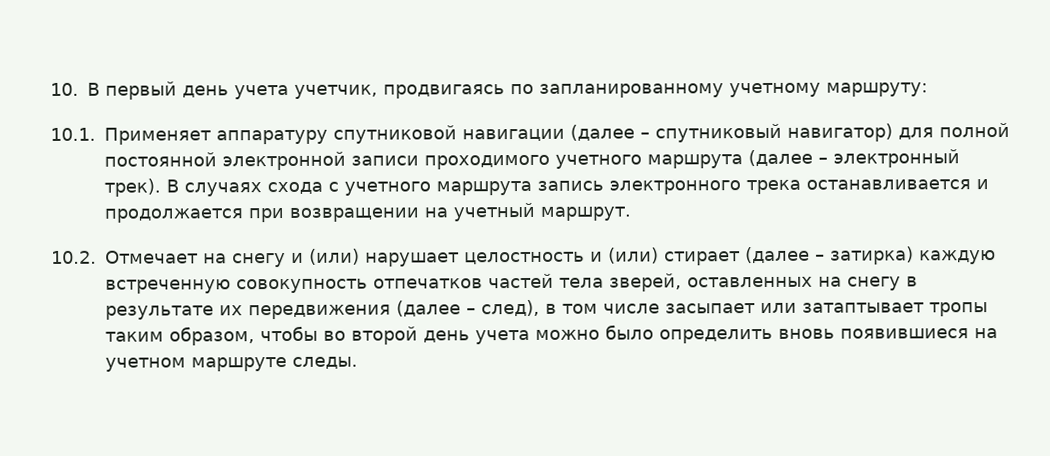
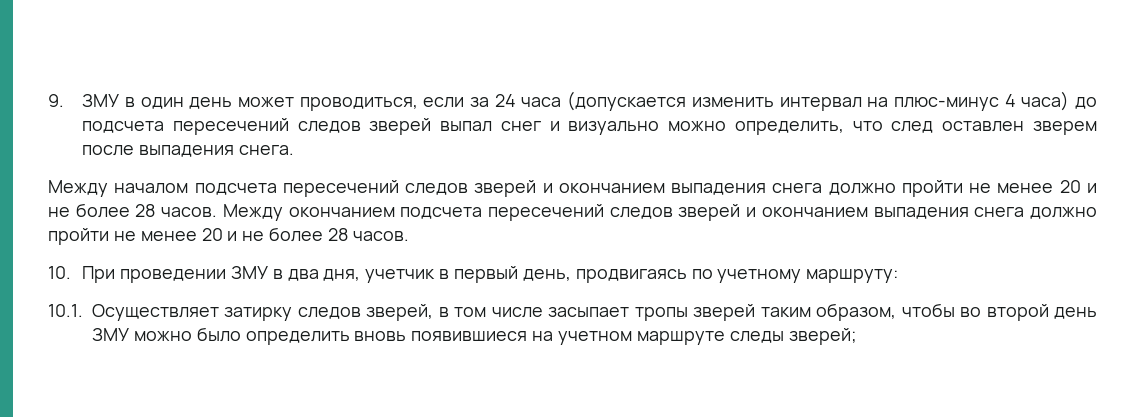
- 10. В первый день учета учетчик, продвигаясь по запланированному учетному маршруту:
+ 9. ЗМУ в один день может проводиться, если за 24 часа (допускается изменить интервал на плюс-минус 4 часа) до подсчета пересечений следов зверей выпал снег и визуально можно определить, что след оставлен зверем после выпадения снега.
+ Между началом подсчета пересечений следов зверей и окончанием выпадения снега должно пройти не менее 20 и не более 28 часов. Между окончанием подсчета пересечений следов зверей и окончанием выпадения снега должно пройти не менее 20 и не более 28 часов.
+ 10. При проведении ЗМУ в два дня, учетчик в первый день, продвигаясь по учетному маршруту:
- 10.1. Применяет аппаратуру спутниковой навигации (далее – спутниковый навигатор) для полной постоянной электронной записи проходимого учетного маршрута (далее – электронный трек). В случаях схода с учетного маршрута запись электронного трека останавливается и продолжается при возвращении на учетный маршрут.
- 10.2. Отмечает на снегу и (или) нарушает целостность и (или) стирает (далее – затирка) каждую встреченную совокупность отпечатков частей тела зверей, оставленных на снегу в результате их передвижения (далее – след), в том числе засыпает или затаптывает тропы таким образом, чтобы во второй день учета можно было определить вновь появившиеся на учетном маршруте следы.
+ 10.1. Осуществляет затирку следов зверей, в том числе засыпает тропы зверей таким образом, чтобы во второй день ЗМУ можно было определить вновь появившиеся на учетном маршруте следы зверей;

